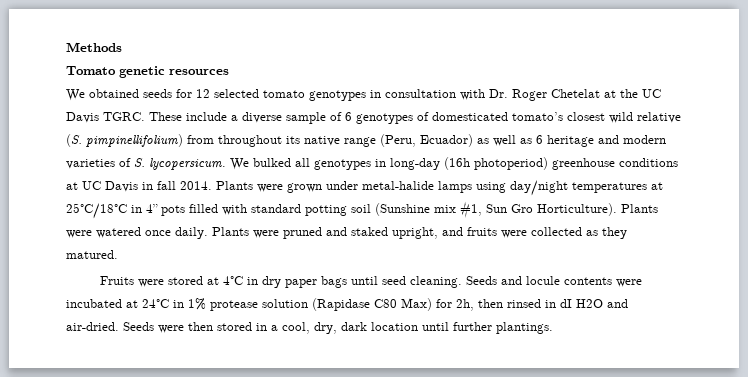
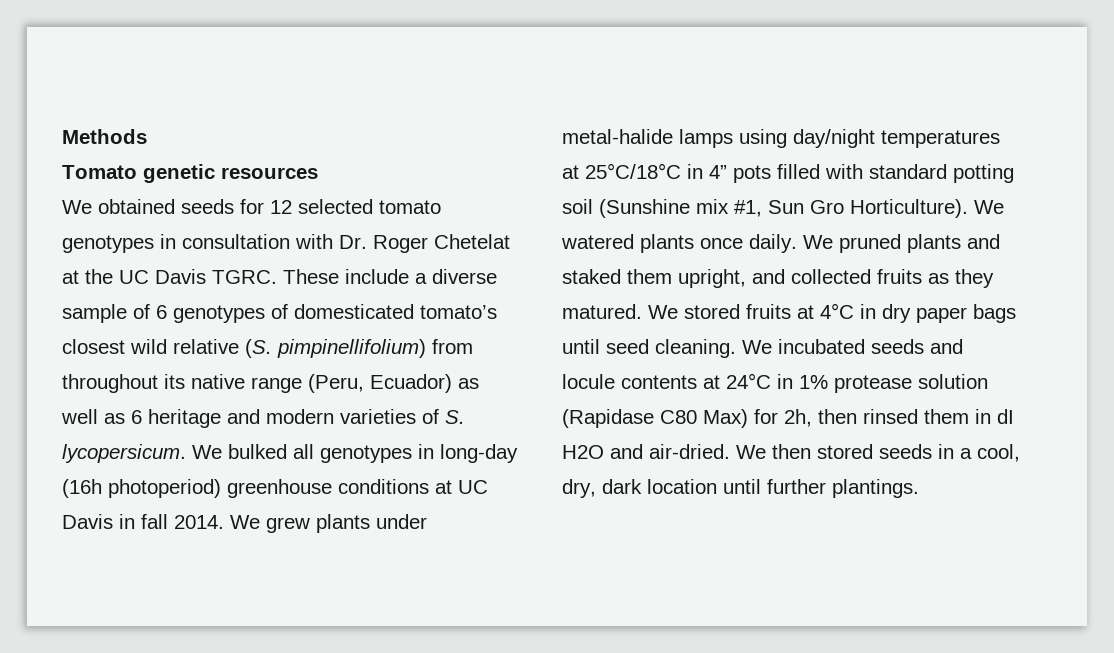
- Plants were grown under metal-halide lamps using day/night temperatures at 25°C/18°C in 4” pots filled with standard potting soil (Sunshine mix #1, Sun Gro Horticulture).
+ We grew plants under metal-halide lamps using day/night temperatures at 25°C/18°C in 4” pots filled with standard potting soil (Sunshine mix #1, Sun Gro Horticulture).
- Plants were watered once daily. Plants were pruned and staked upright, and fruits were collected as they matured.
- Fruits were stored at 4°C in dry paper bags until seed cleaning.
+ We watered plants once daily. We pruned plants and staked them upright, and collected fruits as they matured. We stored fruits at 4°C in dry paper bags until seed cleaning.
- Seeds and locule contents were incubated at 24°C in 1% protease solution (Rapidase C80 Max) for 2h, then rinsed in dI H2O and air-dried.
+ We incubated seeds and locule contents at 24°C in 1% protease solution (Rapidase C80 Max) for 2h, then rinsed them in dI H2O and air-dried.
- Seeds were then stored in a cool, dry, dark location until further plantings.
+ We then stored seeds in a cool, dry, dark location until further plantings.

